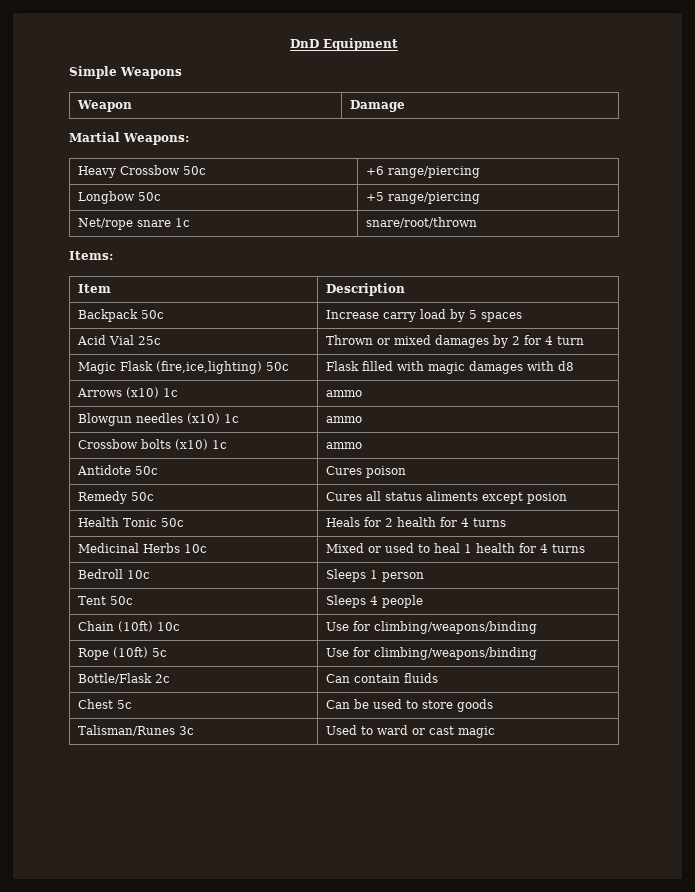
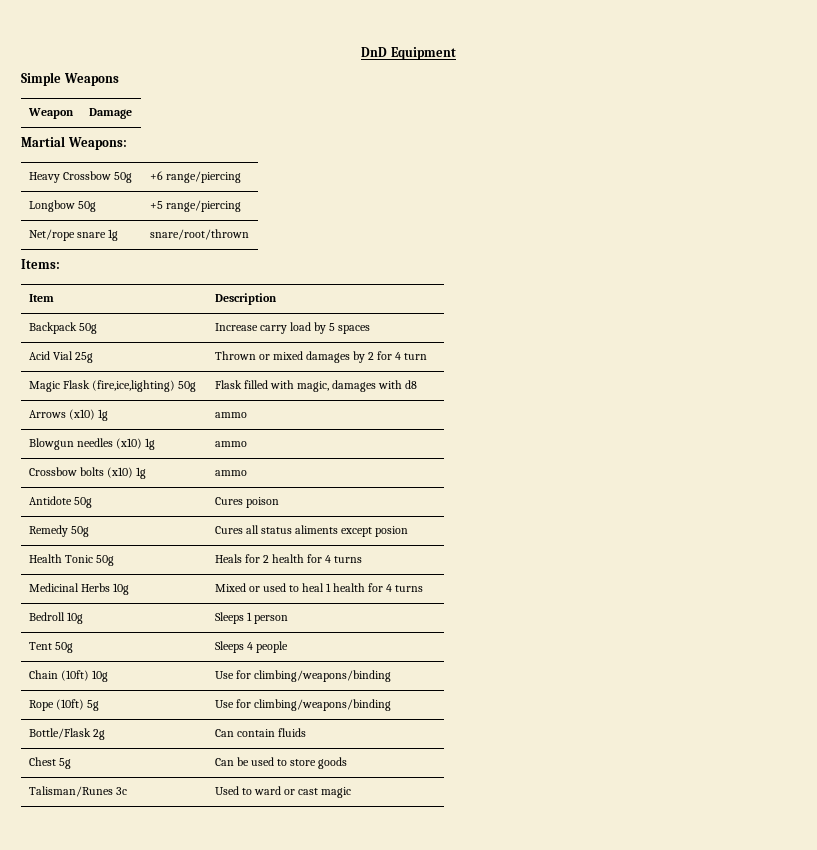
- Heavy Crossbow 50c | +6 range/piercing
+ Heavy Crossbow 50g | +6 range/piercing
- Longbow 50c | +5 range/piercing
+ Longbow 50g | +5 range/piercing
- Net/rope snare 1c | snare/root/thrown
+ Net/rope snare 1g | snare/root/thrown
- Backpack 50c | Increase carry load by 5 spaces
+ Backpack 50g | Increase carry load by 5 spaces
- Acid Vial 25c | Thrown or mixed damages by 2 for 4 turn
+ Acid Vial 25g | Thrown or mixed damages by 2 for 4 turn
- Magic Flask (fire,ice,lighting) 50c | Flask filled with magic damages with d8
+ Magic Flask (fire,ice,lighting) 50g | Flask filled with magic, damages with d8
- Arrows (x10) 1c | ammo
+ Arrows (x10) 1g | ammo
- Blowgun needles (x10) 1c | ammo
+ Blowgun needles (x10) 1g | ammo
- Crossbow bolts (x10) 1c | ammo
+ Crossbow bolts (x10) 1g | ammo
- Antidote 50c | Cures poison
+ Antidote 50g | Cures poison
- Remedy 50c | Cures all status aliments except posion
+ Remedy 50g | Cures all status aliments except posion
- Health Tonic 50c | Heals for 2 health for 4 turns
+ Health Tonic 50g | Heals for 2 health for 4 turns
- Medicinal Herbs 10c | Mixed or used to heal 1 health for 4 turns
+ Medicinal Herbs 10g | Mixed or used to heal 1 health for 4 turns
- Bedroll 10c | Sleeps 1 person
+ Bedroll 10g | Sleeps 1 person
- Tent 50c | Sleeps 4 people
+ Tent 50g | Sleeps 4 people
- Chain (10ft) 10c | Use for climbing/weapons/binding
+ Chain (10ft) 10g | Use for climbing/weapons/binding
- Rope (10ft) 5c | Use for climbing/weapons/binding
+ Rope (10ft) 5g | Use for climbing/weapons/binding
- Bottle/Flask 2c | Can contain fluids
+ Bottle/Flask 2g | Can contain fluids
- Chest 5c | Can be used to store goods
+ Chest 5g | Can be used to store goods

